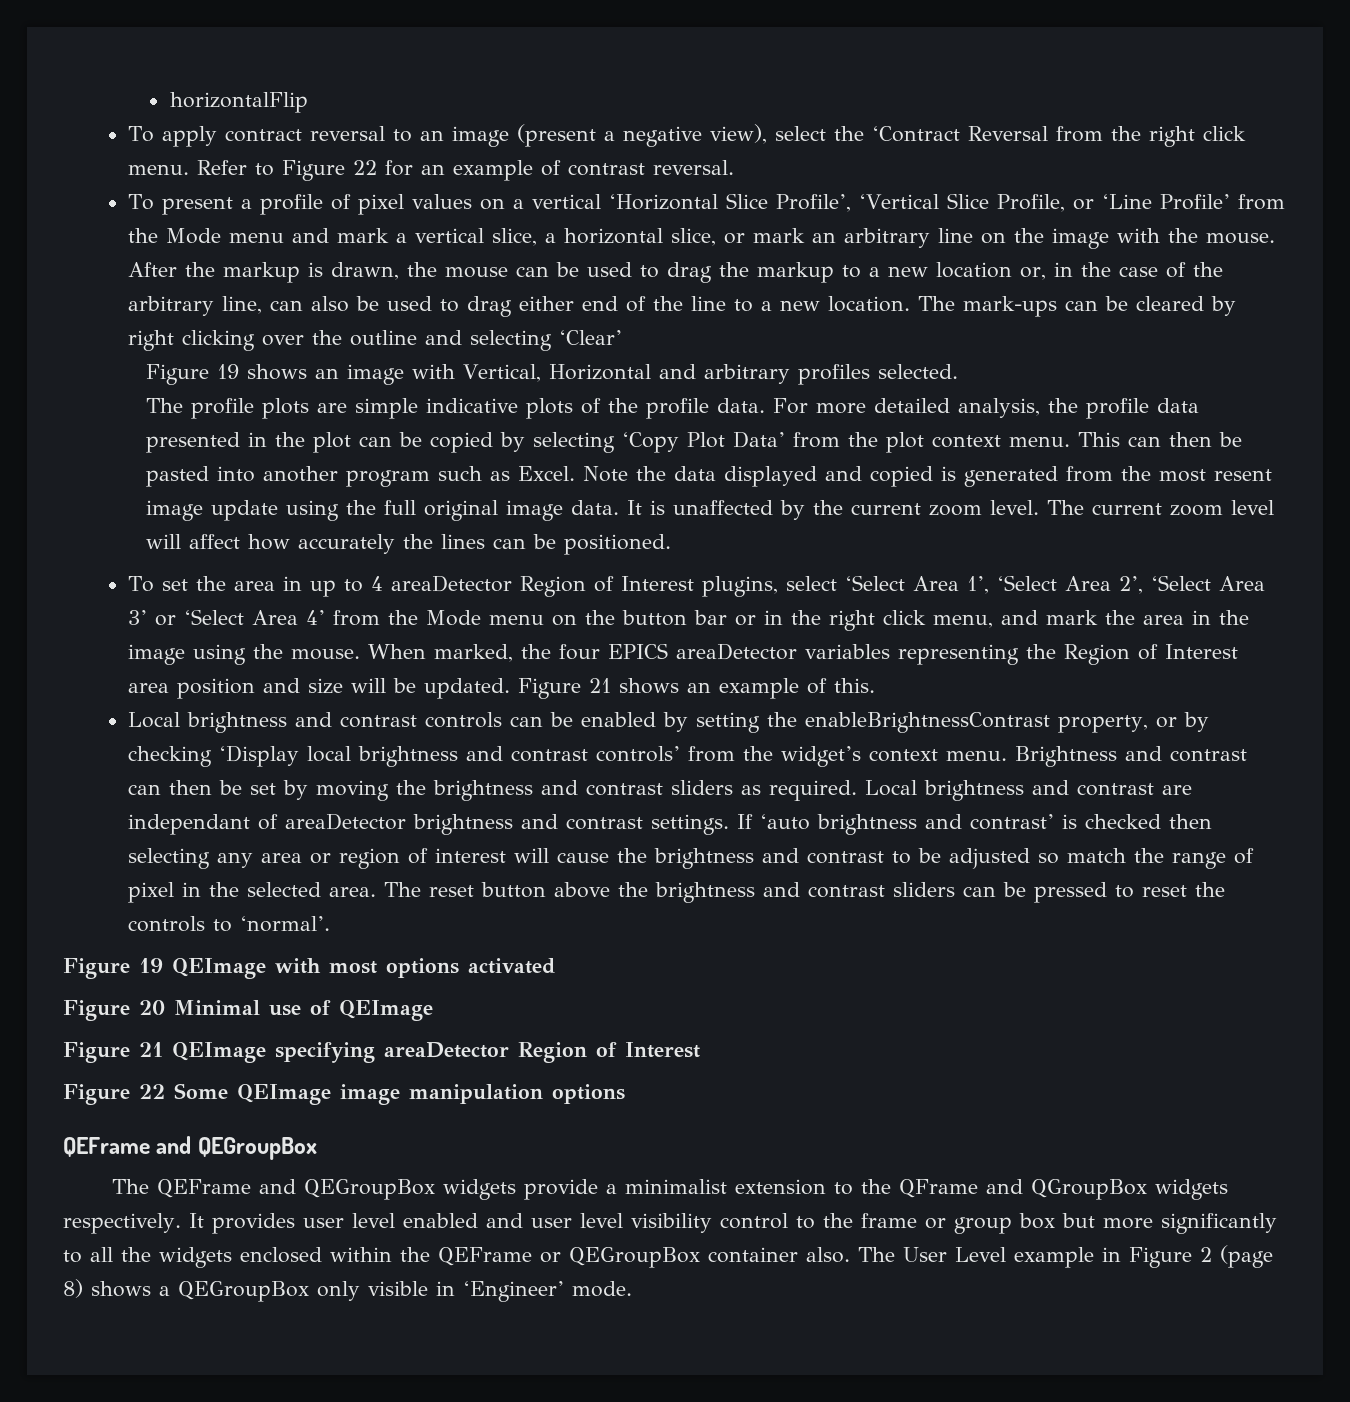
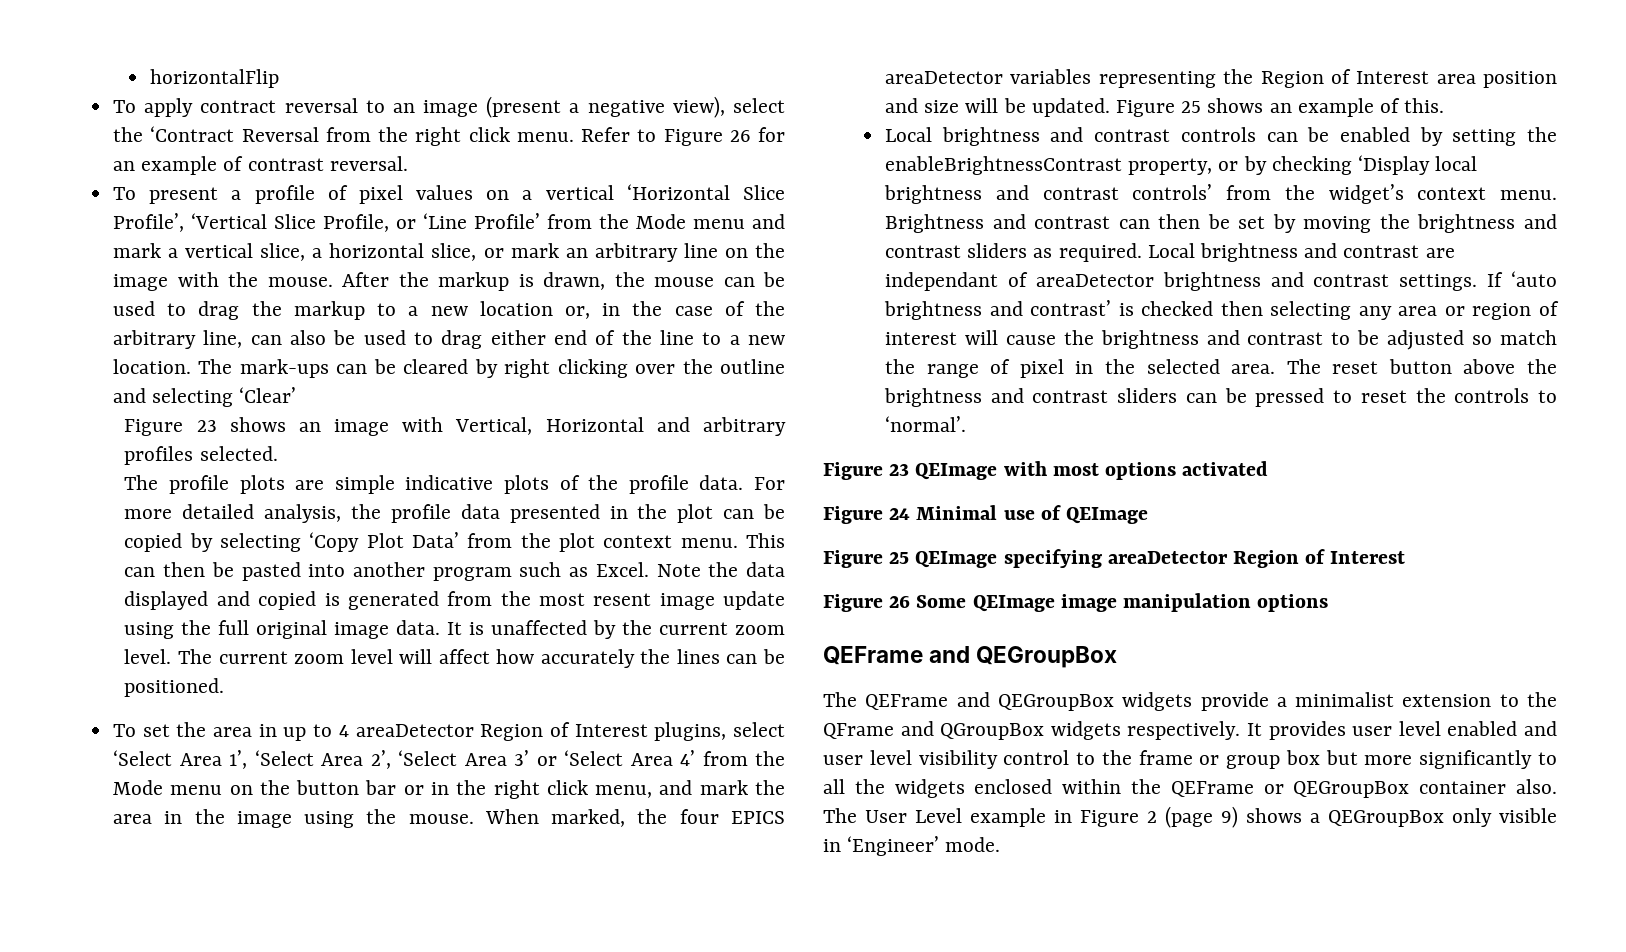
- Refer to Figure 22 for an example of contrast reversal.
+ Refer to Figure 26 for an example of contrast reversal.
- Figure 19 shows an image with Vertical, Horizontal and arbitrary profiles selected.
+ Figure 23 shows an image with Vertical, Horizontal and arbitrary profiles selected.
- Figure 21 shows an example of this.
+ Figure 25 shows an example of this.
- Figure 19 QEImage with most options activated
+ Figure 23 QEImage with most options activated
- Figure 20 Minimal use of QEImage
+ Figure 24 Minimal use of QEImage
- Figure 21 QEImage specifying areaDetector Region of Interest
+ Figure 25 QEImage specifying areaDetector Region of Interest
- Figure 22 Some QEImage image manipulation options
+ Figure 26 Some QEImage image manipulation options
- The User Level example in Figure 2 (page 8) shows a QEGroupBox only visible in ‘Engineer’ mode.
+ The User Level example in Figure 2 (page 9) shows a QEGroupBox only visible in ‘Engineer’ mode.

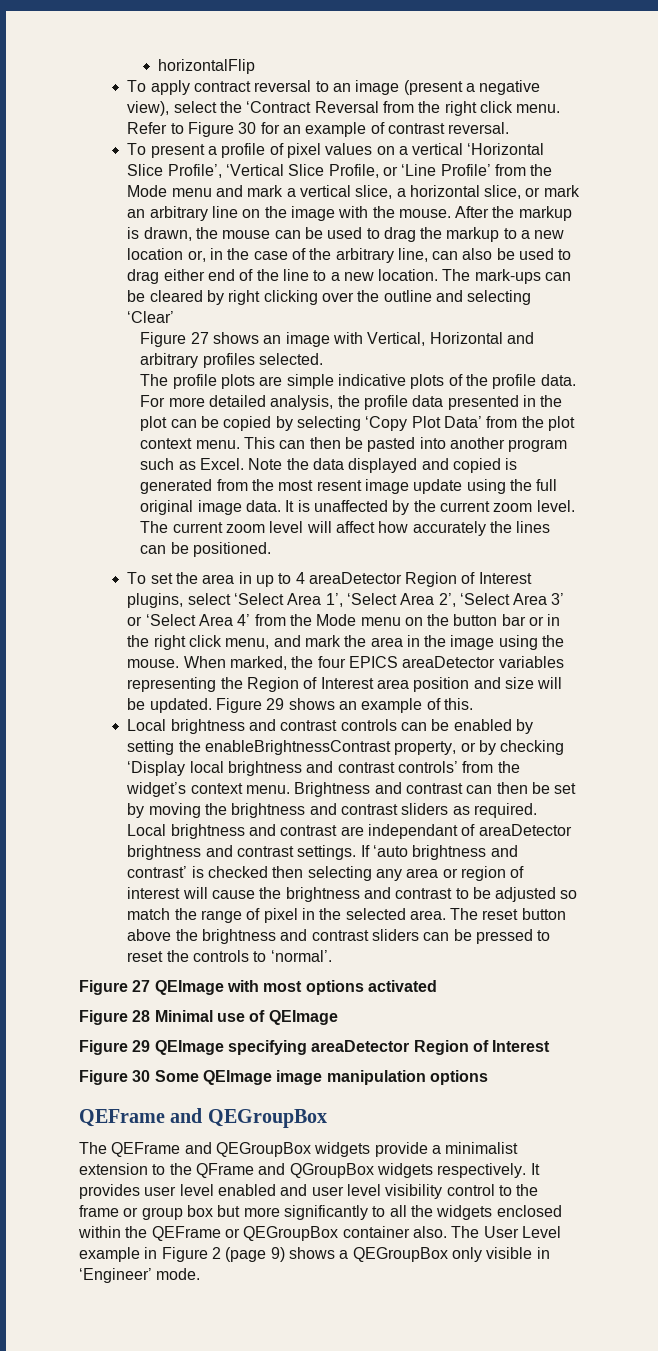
- Refer to Figure 26 for an example of contrast reversal.
+ Refer to Figure 30 for an example of contrast reversal.
- Figure 23 shows an image with Vertical, Horizontal and arbitrary profiles selected.
+ Figure 27 shows an image with Vertical, Horizontal and arbitrary profiles selected.
- Figure 25 shows an example of this.
+ Figure 29 shows an example of this.
- Figure 23 QEImage with most options activated
+ Figure 27 QEImage with most options activated
- Figure 24 Minimal use of QEImage
+ Figure 28 Minimal use of QEImage
- Figure 25 QEImage specifying areaDetector Region of Interest
+ Figure 29 QEImage specifying areaDetector Region of Interest
- Figure 26 Some QEImage image manipulation options
+ Figure 30 Some QEImage image manipulation options

